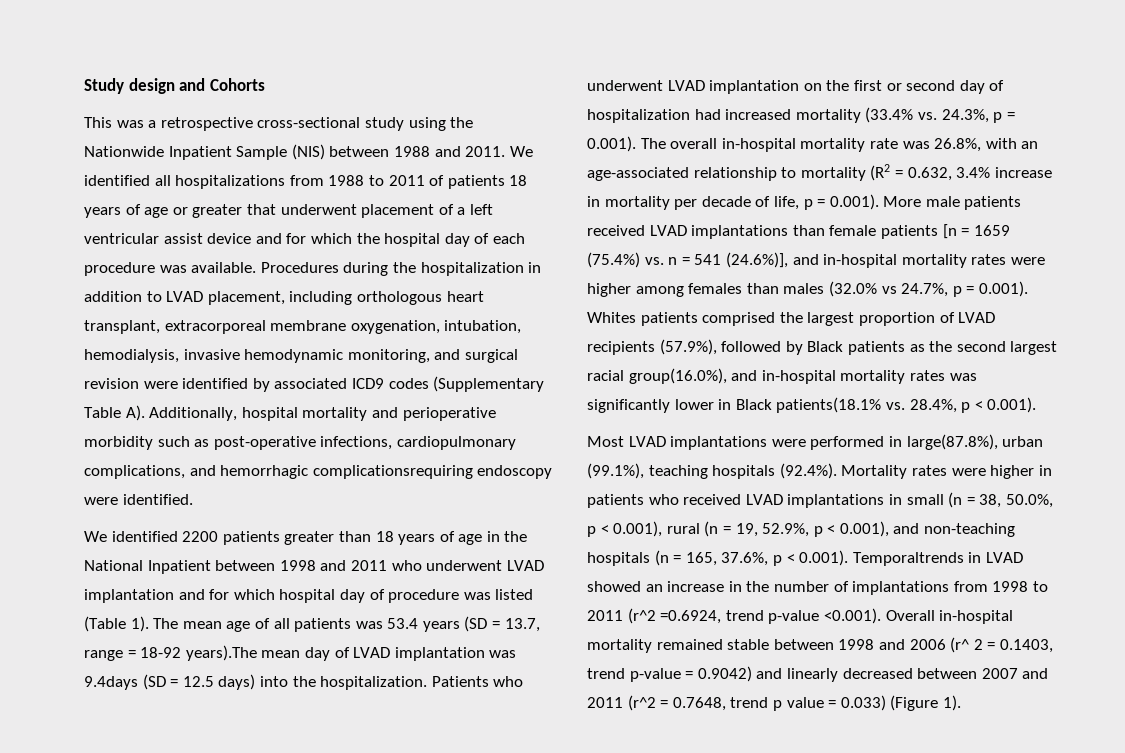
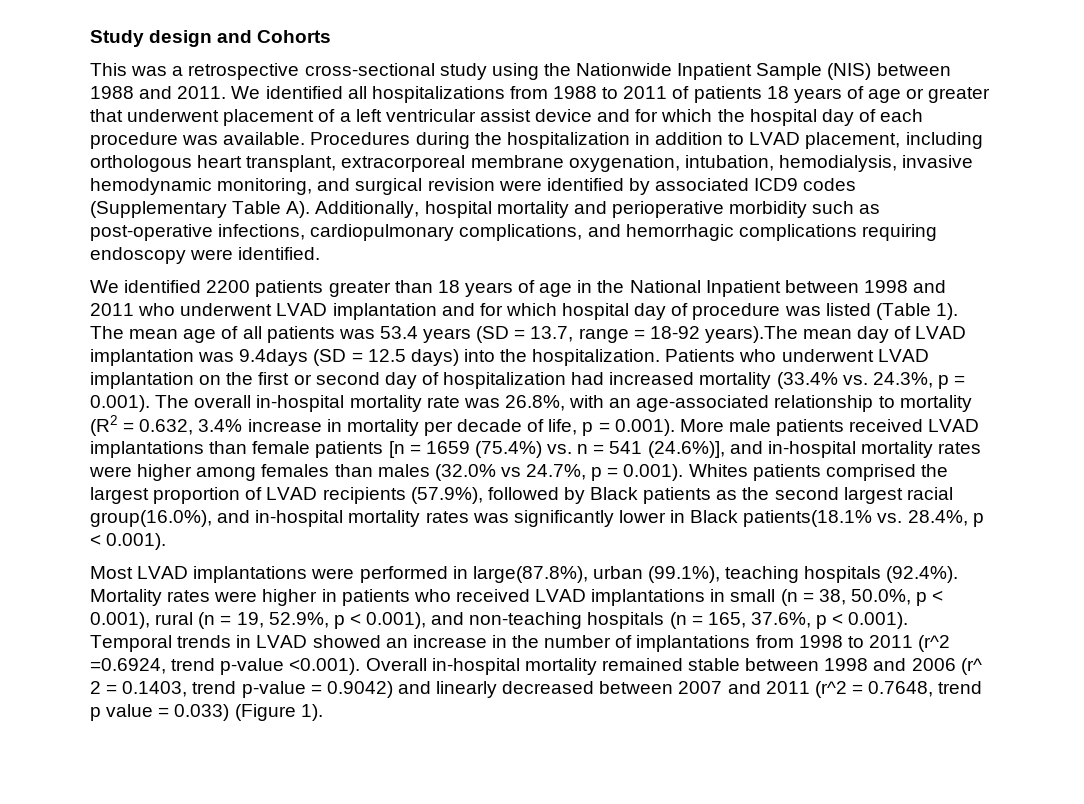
- Procedures during the hospitalization in addition to LVAD placement, including orthologous heart transplant, extracorporeal membrane oxygenation, intubation, hemodialysis, invasive hemodynamic monitoring, and surgical revision were identified by associated ICD9 codes (Supplementary Table A). Additionally, hospital mortality and perioperative morbidity such as post-operative infections, cardiopulmonary complications, and hemorrhagic complicationsrequiring endoscopy were identified.
+ Procedures during the hospitalization in addition to LVAD placement, including orthologous heart transplant, extracorporeal membrane oxygenation, intubation, hemodialysis, invasive hemodynamic monitoring, and surgical revision were identified by associated ICD9 codes (Supplementary Table A). Additionally, hospital mortality and perioperative morbidity such as post-operative infections, cardiopulmonary complications, and hemorrhagic complications requiring endoscopy were identified.
- Most LVAD implantations were performed in large(87.8%), urban (99.1%), teaching hospitals (92.4%). Mortality rates were higher in patients who received LVAD implantations in small (n = 38, 50.0%, p < 0.001), rural (n = 19, 52.9%, p < 0.001), and non-teaching hospitals (n = 165, 37.6%, p < 0.001). Temporaltrends in LVAD showed an increase in the number of implantations from 1998 to 2011 (r^2 =0.6924, trend p-value <0.001). Overall in-hospital mortality remained stable between 1998 and 2006 (r^ 2 = 0.1403, trend p-value = 0.9042) and linearly decreased between 2007 and 2011 (r^2 = 0.7648, trend p value = 0.033) (Figure 1).
+ Most LVAD implantations were performed in large(87.8%), urban (99.1%), teaching hospitals (92.4%). Mortality rates were higher in patients who received LVAD implantations in small (n = 38, 50.0%, p < 0.001), rural (n = 19, 52.9%, p < 0.001), and non-teaching hospitals (n = 165, 37.6%, p < 0.001). Temporal trends in LVAD showed an increase in the number of implantations from 1998 to 2011 (r^2 =0.6924, trend p-value <0.001). Overall in-hospital mortality remained stable between 1998 and 2006 (r^ 2 = 0.1403, trend p-value = 0.9042) and linearly decreased between 2007 and 2011 (r^2 = 0.7648, trend p value = 0.033) (Figure 1).

